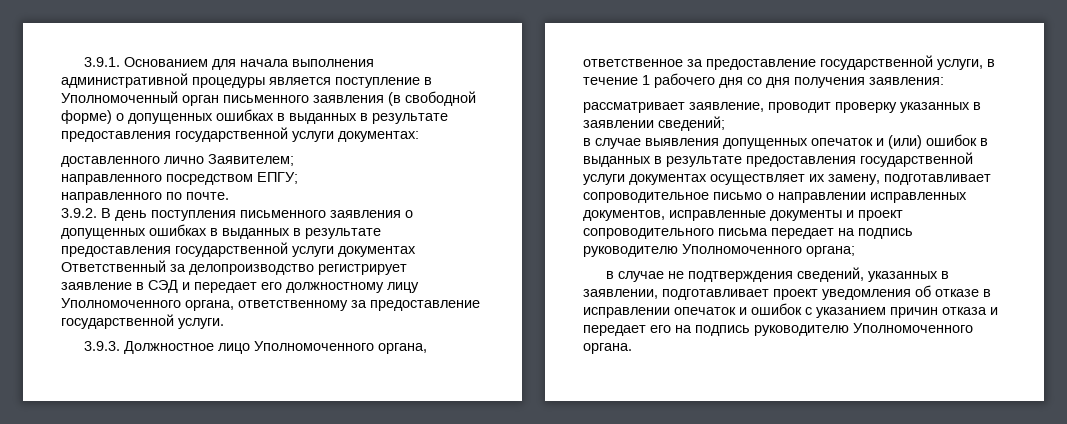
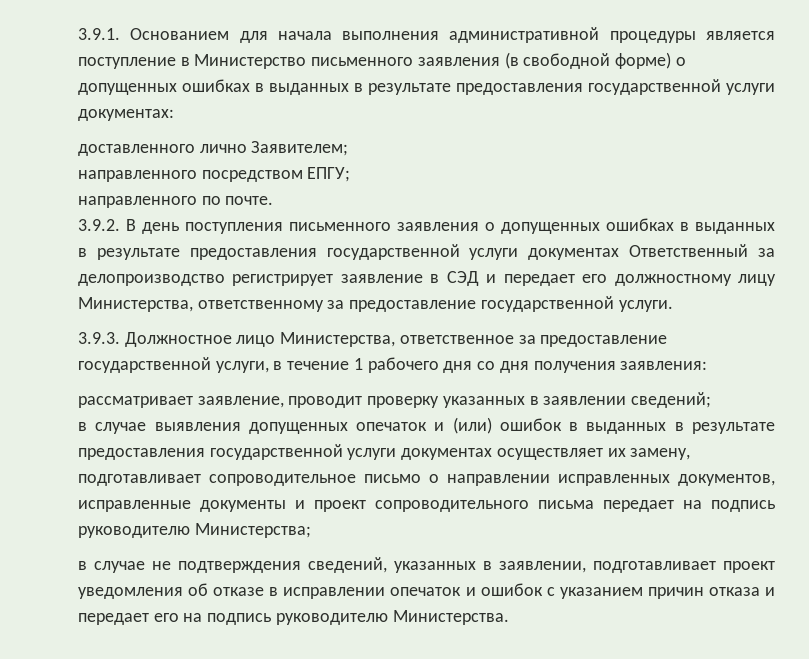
- 3.9.1. Основанием для начала выполнения административной процедуры является поступление в Уполномоченный орган письменного заявления (в свободной форме) о допущенных ошибках в выданных в результате предоставления государственной услуги документах:
+ 3.9.1. Основанием для начала выполнения административной процедуры является поступление в Министерство письменного заявления (в свободной форме) о допущенных ошибках в выданных в результате предоставления государственной услуги документах:
- 3.9.2. В день поступления письменного заявления о допущенных ошибках в выданных в результате предоставления государственной услуги документах Ответственный за делопроизводство регистрирует заявление в СЭД и передает его должностному лицу Уполномоченного органа, ответственному за предоставление государственной услуги.
+ 3.9.2. В день поступления письменного заявления о допущенных ошибках в выданных в результате предоставления государственной услуги документах Ответственный за делопроизводство регистрирует заявление в СЭД и передает его должностному лицу Министерства, ответственному за предоставление государственной услуги.
- 3.9.3. Должностное лицо Уполномоченного органа, ответственное за предоставление государственной услуги, в течение 1 рабочего дня со дня получения заявления:
+ 3.9.3. Должностное лицо Министерства, ответственное за предоставление государственной услуги, в течение 1 рабочего дня со дня получения заявления:
- в случае выявления допущенных опечаток и (или) ошибок в выданных в результате предоставления государственной услуги документах осуществляет их замену, подготавливает сопроводительное письмо о направлении исправленных документов, исправленные документы и проект сопроводительного письма передает на подпись руководителю Уполномоченного органа;
+ в случае выявления допущенных опечаток и (или) ошибок в выданных в результате предоставления государственной услуги документах осуществляет их замену, подготавливает сопроводительное письмо о направлении исправленных документов, исправленные документы и проект сопроводительного письма передает на подпись руководителю Министерства;
- в случае не подтверждения сведений, указанных в заявлении, подготавливает проект уведомления об отказе в исправлении опечаток и ошибок с указанием причин отказа и передает его на подпись руководителю Уполномоченного органа.
+ в случае не подтверждения сведений, указанных в заявлении, подготавливает проект уведомления об отказе в исправлении опечаток и ошибок с указанием причин отказа и передает его на подпись руководителю Министерства.

